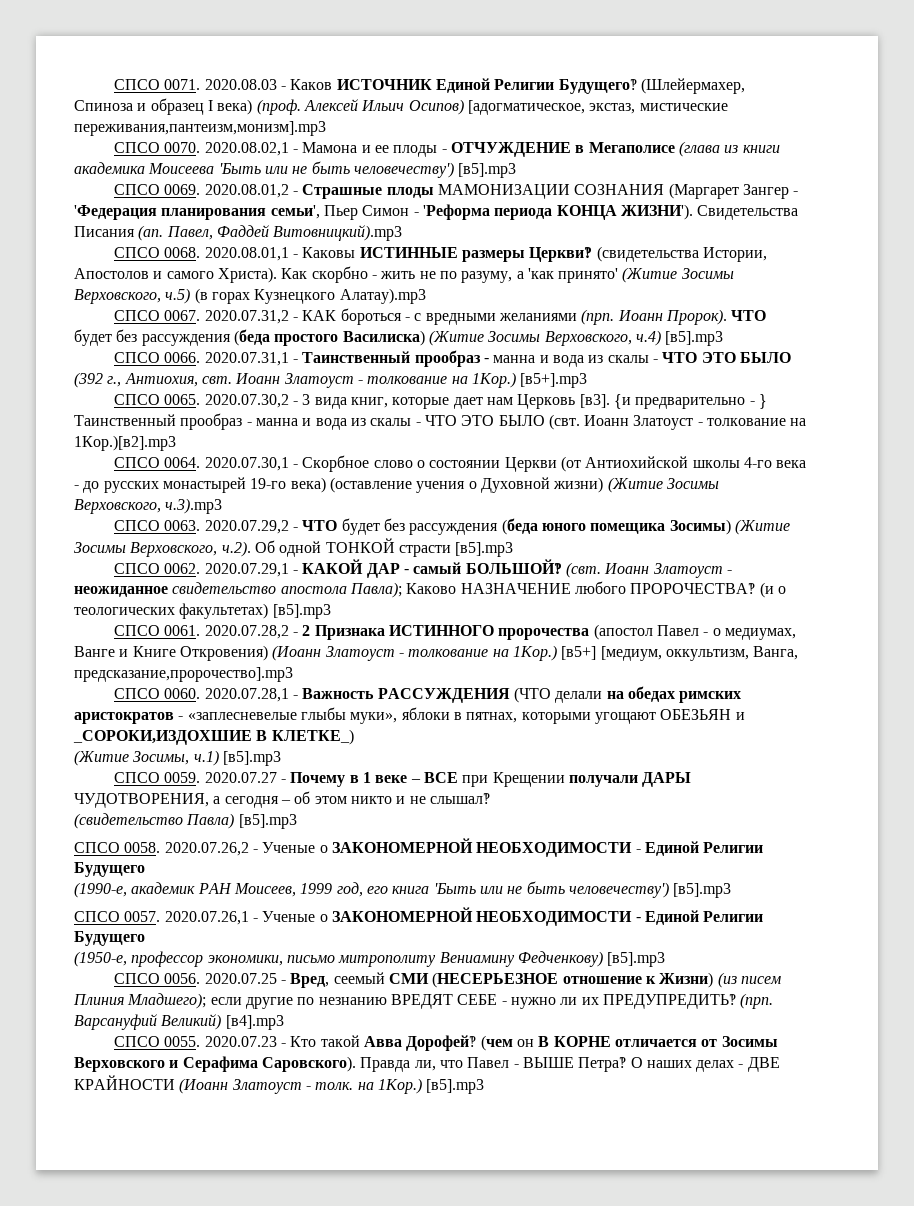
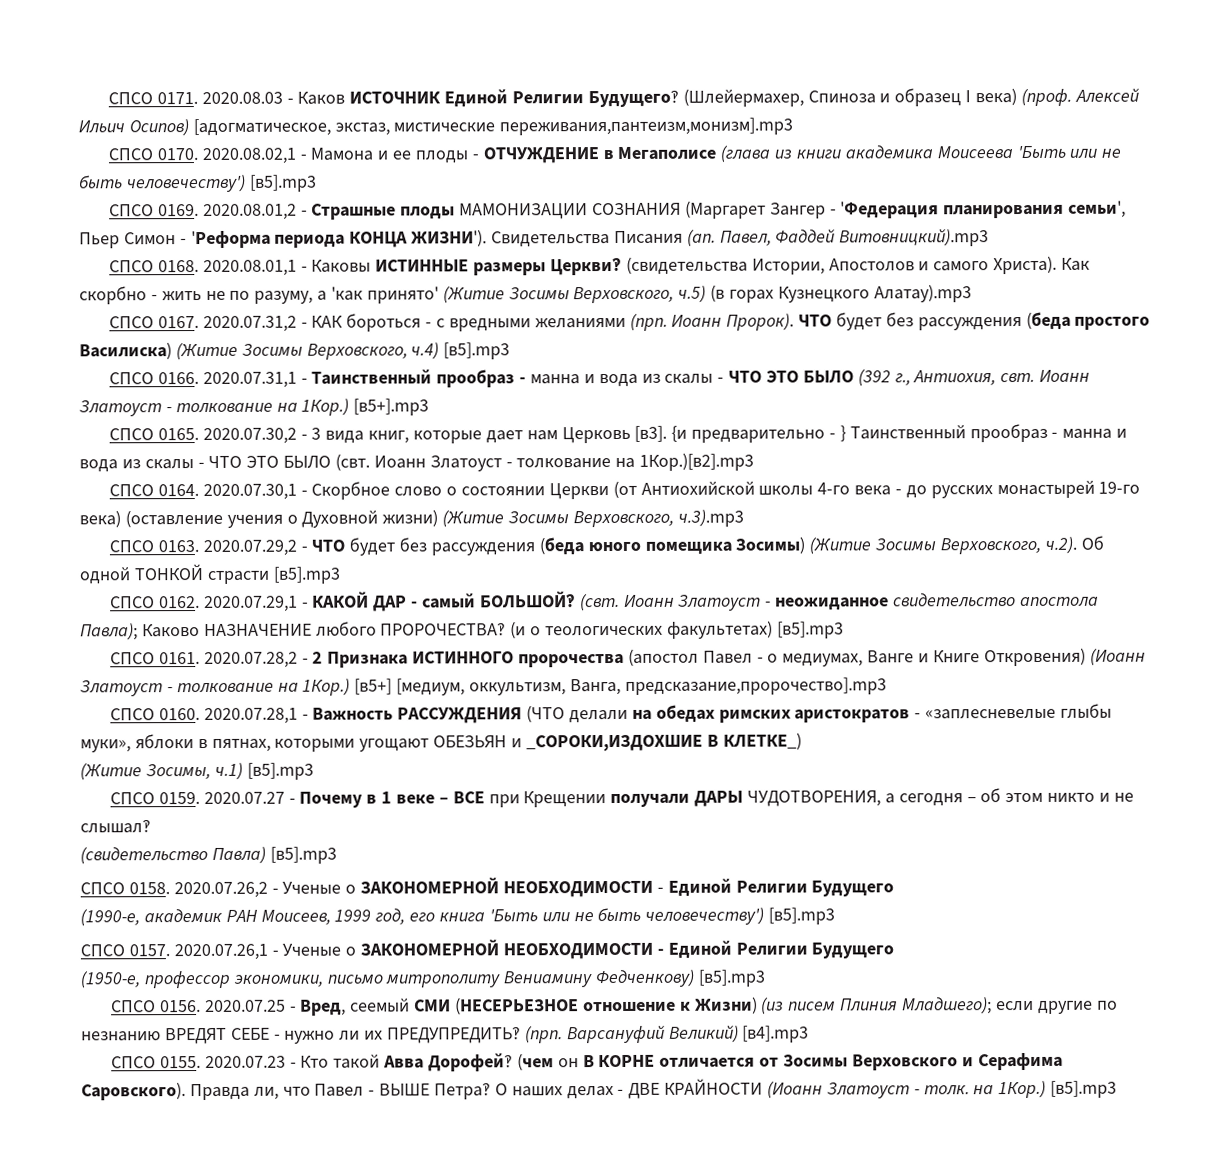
- СПСО 0071.
+ СПСО 0171.
- СПСО 0070.
+ СПСО 0170.
- СПСО 0069.
+ СПСО 0169.
- СПСО 0068.
+ СПСО 0168.
- СПСО 0067.
+ СПСО 0167.
- СПСО 0066.
+ СПСО 0166.
- СПСО 0065.
+ СПСО 0165.
- СПСО 0064.
+ СПСО 0164.
- СПСО 0063.
+ СПСО 0163.
- СПСО 0062.
+ СПСО 0162.
- СПСО 0061.
+ СПСО 0161.
- СПСО 0060.
+ СПСО 0160.
- СПСО 0059.
+ СПСО 0159.
- СПСО 0058.
+ СПСО 0158.
- СПСО 0057.
+ СПСО 0157.
- СПСО 0056.
+ СПСО 0156.
- СПСО 0055.
+ СПСО 0155.

